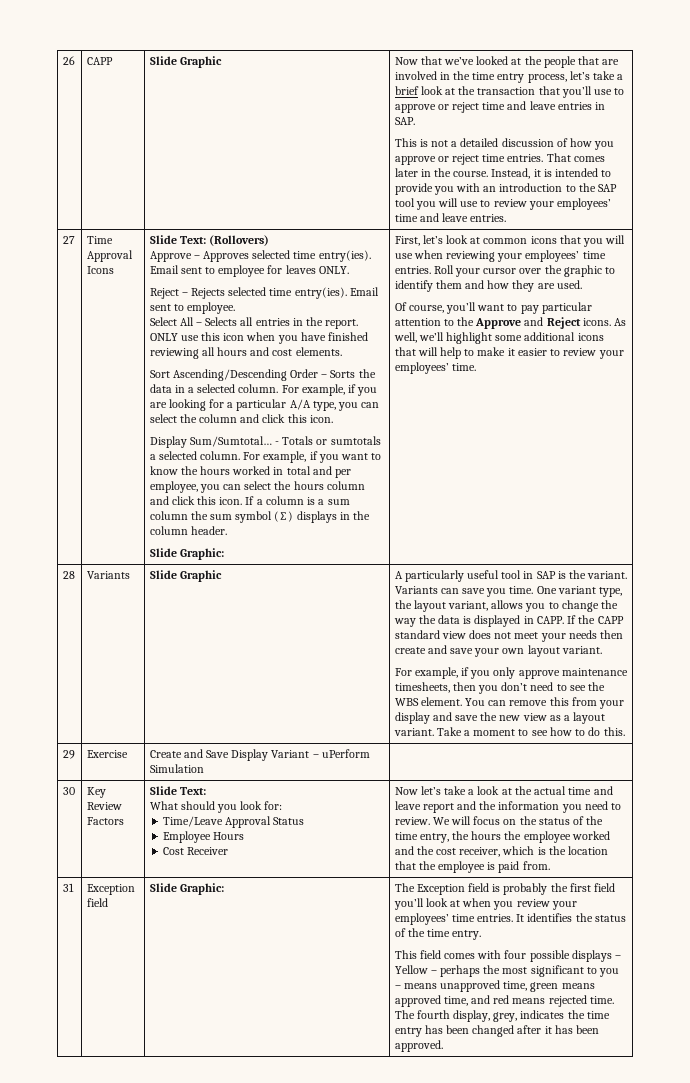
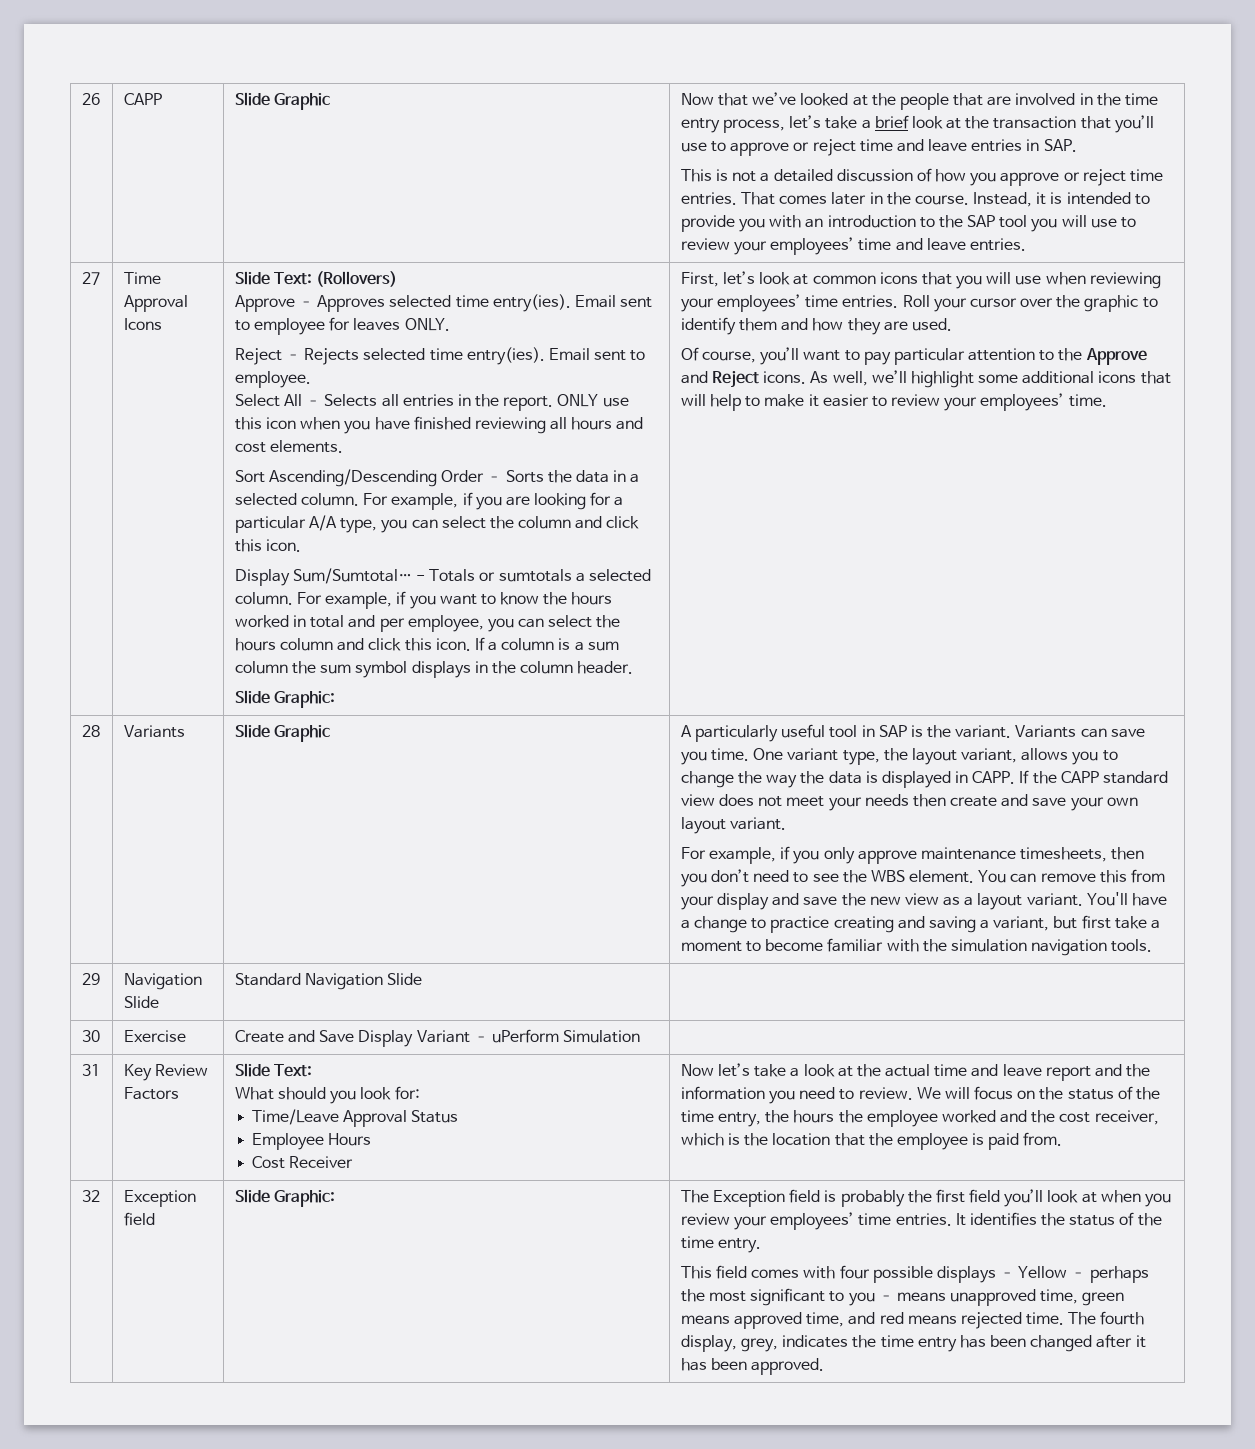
- If a column is a sum column the sum symbol (∑) displays in the column header.
+ If a column is a sum column the sum symbol displays in the column header.
- Take a moment to see how to do this.
- 29 | Exercise | Create and Save Display Variant – uPerform Simulation |
+ You'll have a change to practice creating and saving a variant, but first take a moment to become familiar with the simulation navigation tools.
+ 29 | Navigation Slide | Standard Navigation Slide |
+ 30 | Exercise | Create and Save Display Variant – uPerform Simulation |
- 30
+ 31
- 31
+ 32

